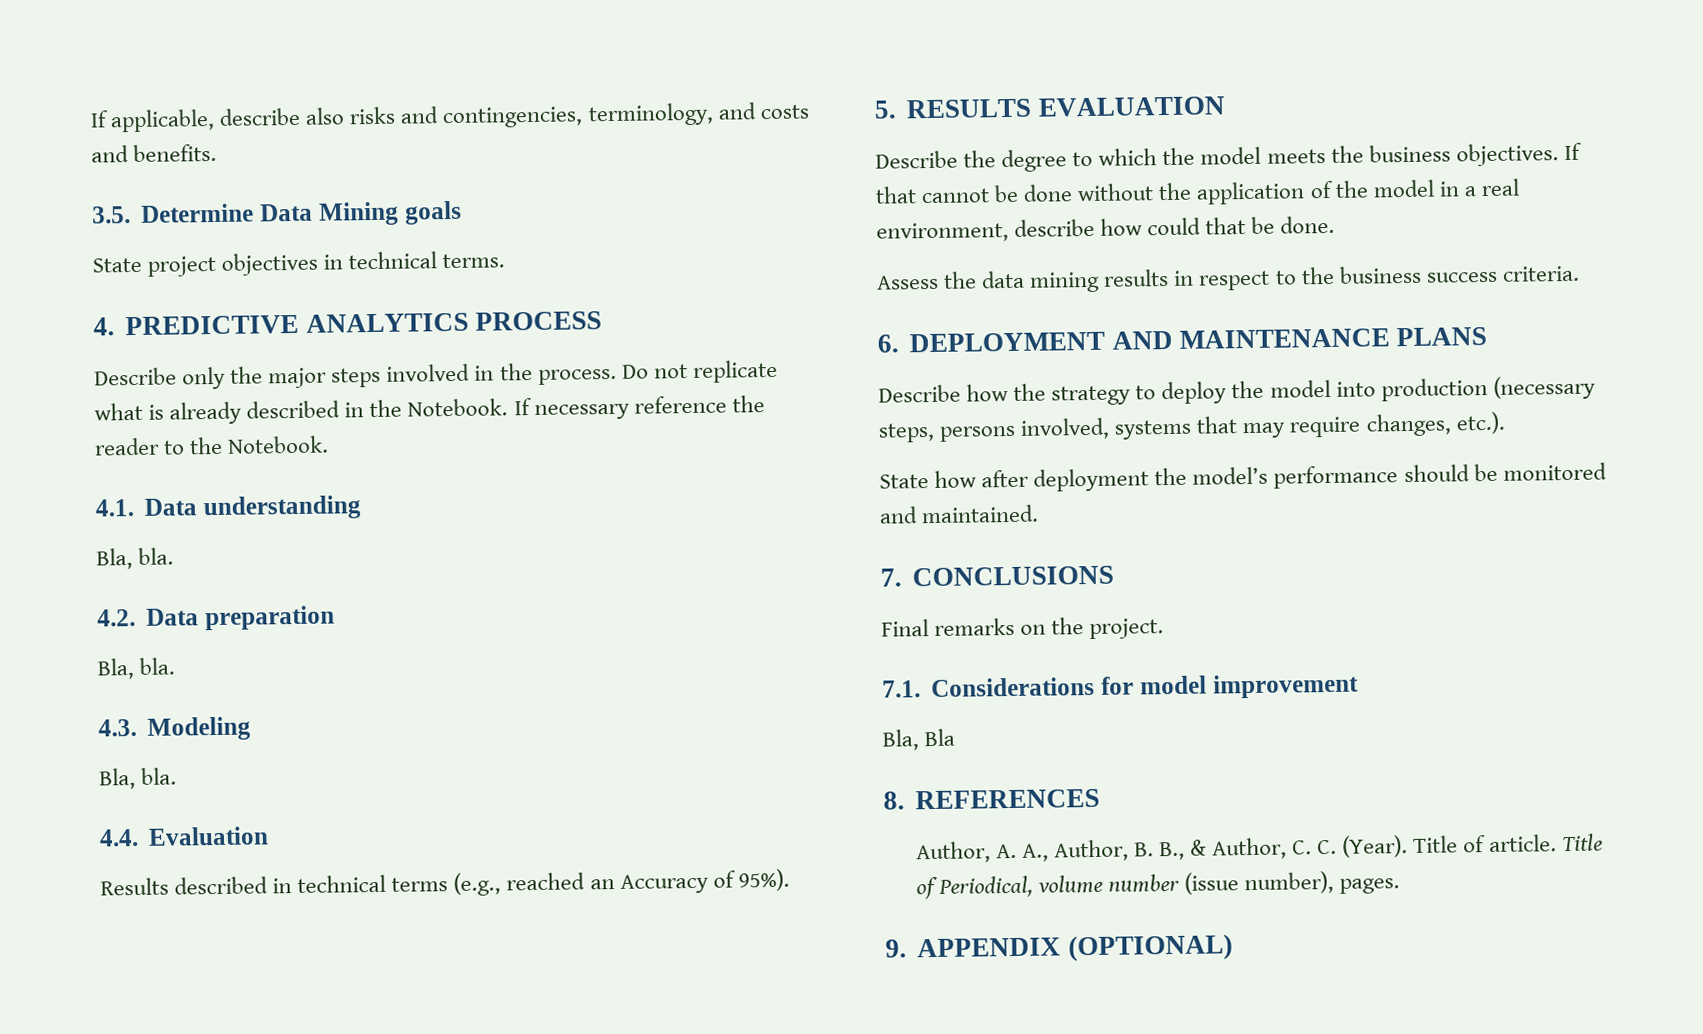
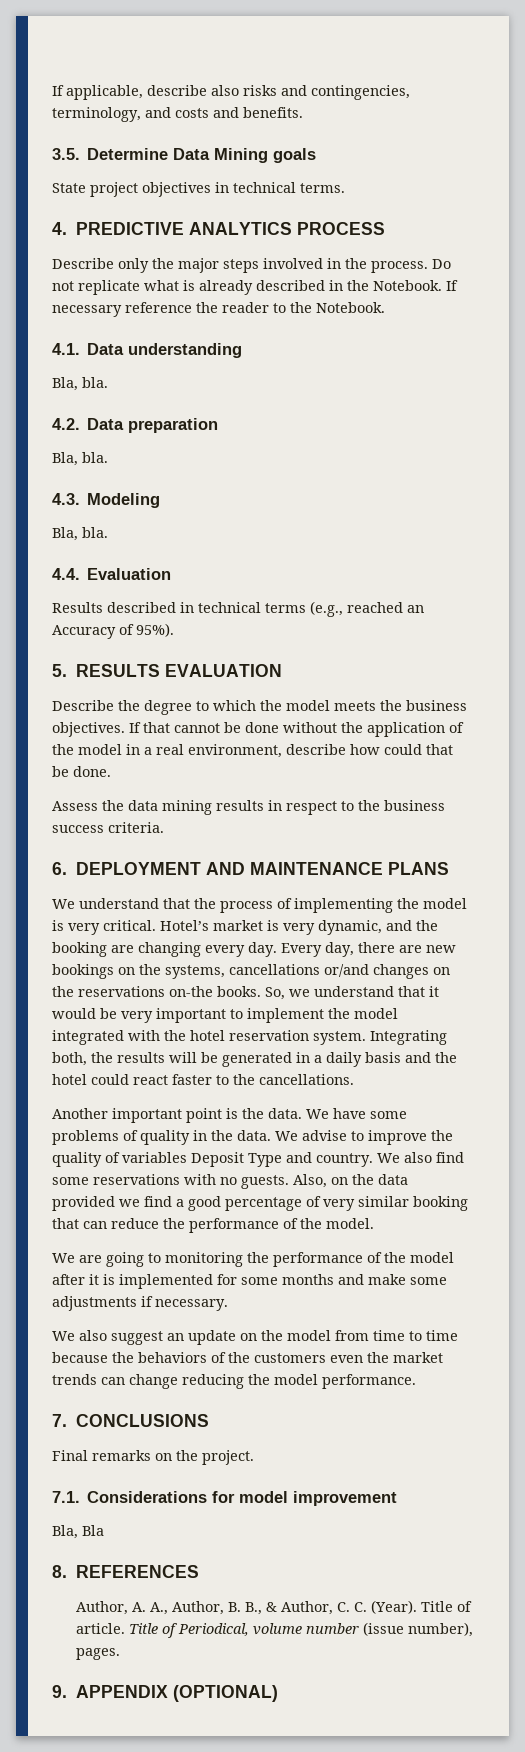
- Describe how the strategy to deploy the model into production (necessary steps, persons involved, systems that may require changes, etc.).
- State how after deployment the model’s performance should be monitored and maintained.
+ We understand that the process of implementing the model is very critical. Hotel’s market is very dynamic, and the booking are changing every day. Every day, there are new bookings on the systems, cancellations or/and changes on the reservations on-the books. So, we understand that it would be very important to implement the model integrated with the hotel reservation system. Integrating both, the results will be generated in a daily basis and the hotel could react faster to the cancellations.
+ Another important point is the data. We have some problems of quality in the data. We advise to improve the quality of variables Deposit Type and country. We also find some reservations with no guests. Also, on the data provided we find a good percentage of very similar booking that can reduce the performance of the model.
+ We are going to monitoring the performance of the model after it is implemented for some months and make some adjustments if necessary.
+ We also suggest an update on the model from time to time because the behaviors of the customers even the market trends can change reducing the model performance.

